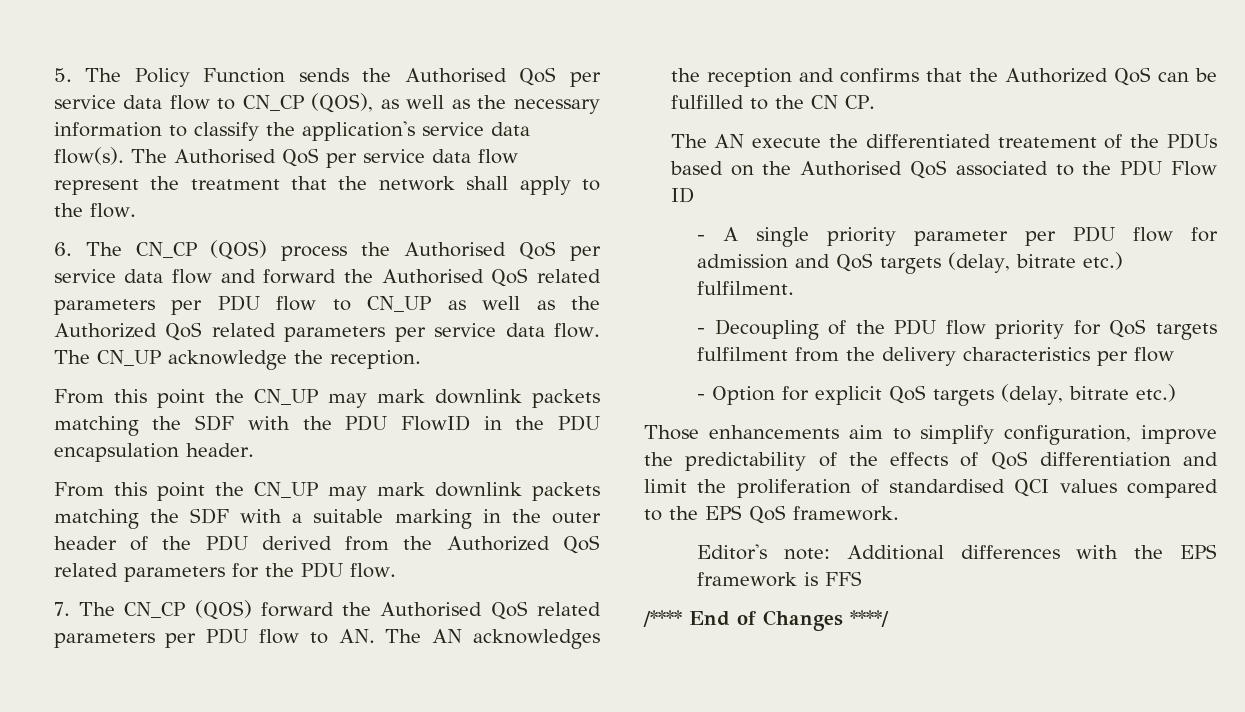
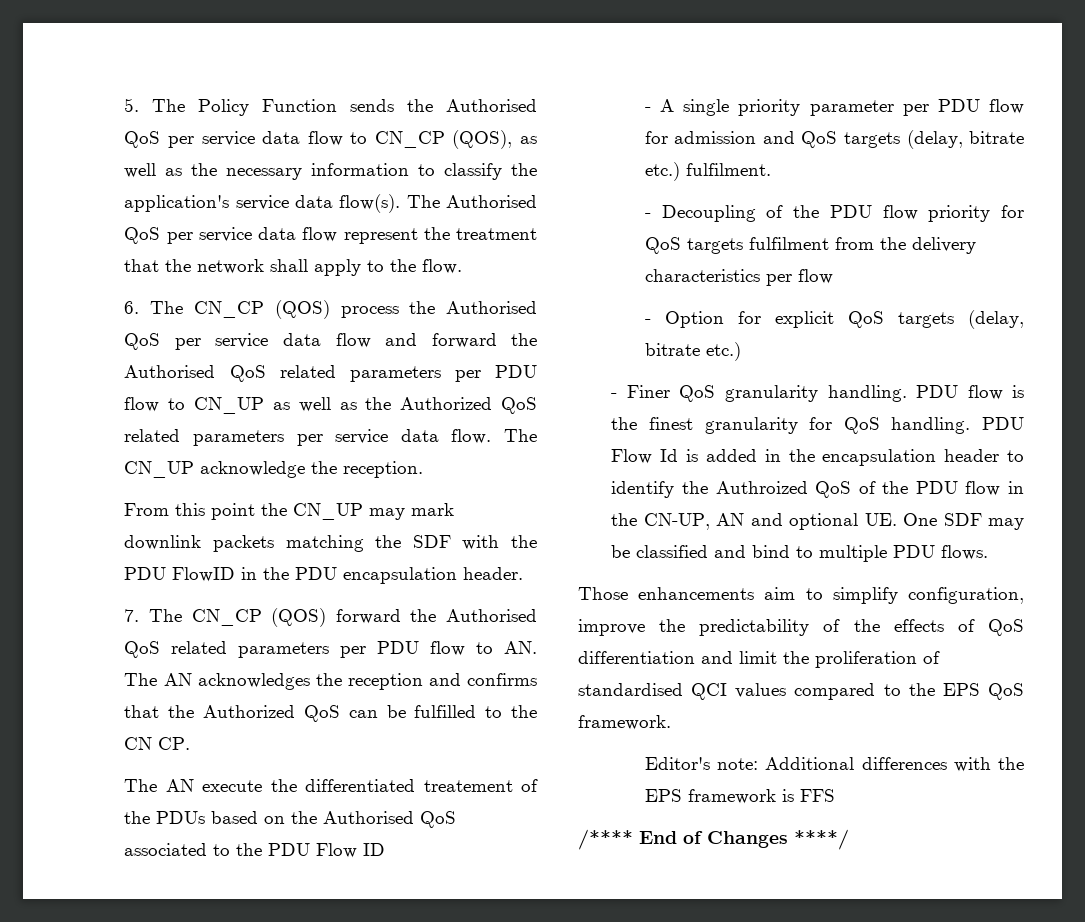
- From this point the CN_UP may mark downlink packets matching the SDF with a suitable marking in the outer header of the PDU derived from the Authorized QoS related parameters for the PDU flow.
+ - Finer QoS granularity handling. PDU flow is the finest granularity for QoS handling. PDU Flow Id is added in the encapsulation header to identify the Authroized QoS of the PDU flow in the CN-UP, AN and optional UE. One SDF may be classified and bind to multiple PDU flows.

